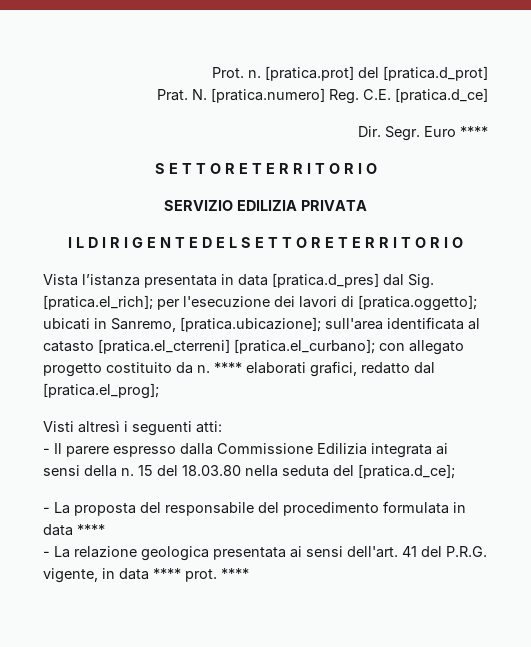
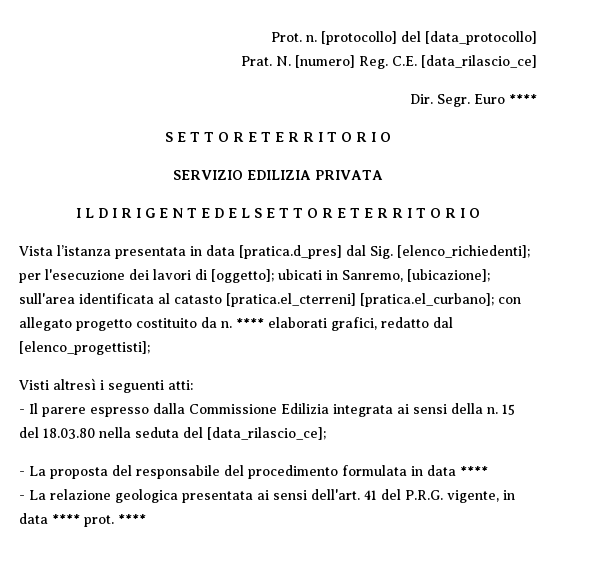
- [pratica.prot] del [pratica.d_prot]
+ [protocollo] del [data_protocollo]
- N. [pratica.numero] Reg. C.E. [pratica.d_ce]
+ N. [numero] Reg. C.E. [data_rilascio_ce]
- Vista l’istanza presentata in data [pratica.d_pres] dal Sig. [pratica.el_rich]; per l'esecuzione dei lavori di [pratica.oggetto]; ubicati in Sanremo, [pratica.ubicazione]; sull'area identificata al catasto [pratica.el_cterreni] [pratica.el_curbano]; con allegato progetto costituito da n.
+ Vista l’istanza presentata in data [pratica.d_pres] dal Sig. [elenco_richiedenti]; per l'esecuzione dei lavori di [oggetto]; ubicati in Sanremo, [ubicazione]; sull'area identificata al catasto [pratica.el_cterreni] [pratica.el_curbano]; con allegato progetto costituito da n.
- **** elaborati grafici, redatto dal [pratica.el_prog];
+ **** elaborati grafici, redatto dal [elenco_progettisti];
- 15 del 18.03.80 nella seduta del [pratica.d_ce];
+ 15 del 18.03.80 nella seduta del [data_rilascio_ce];

